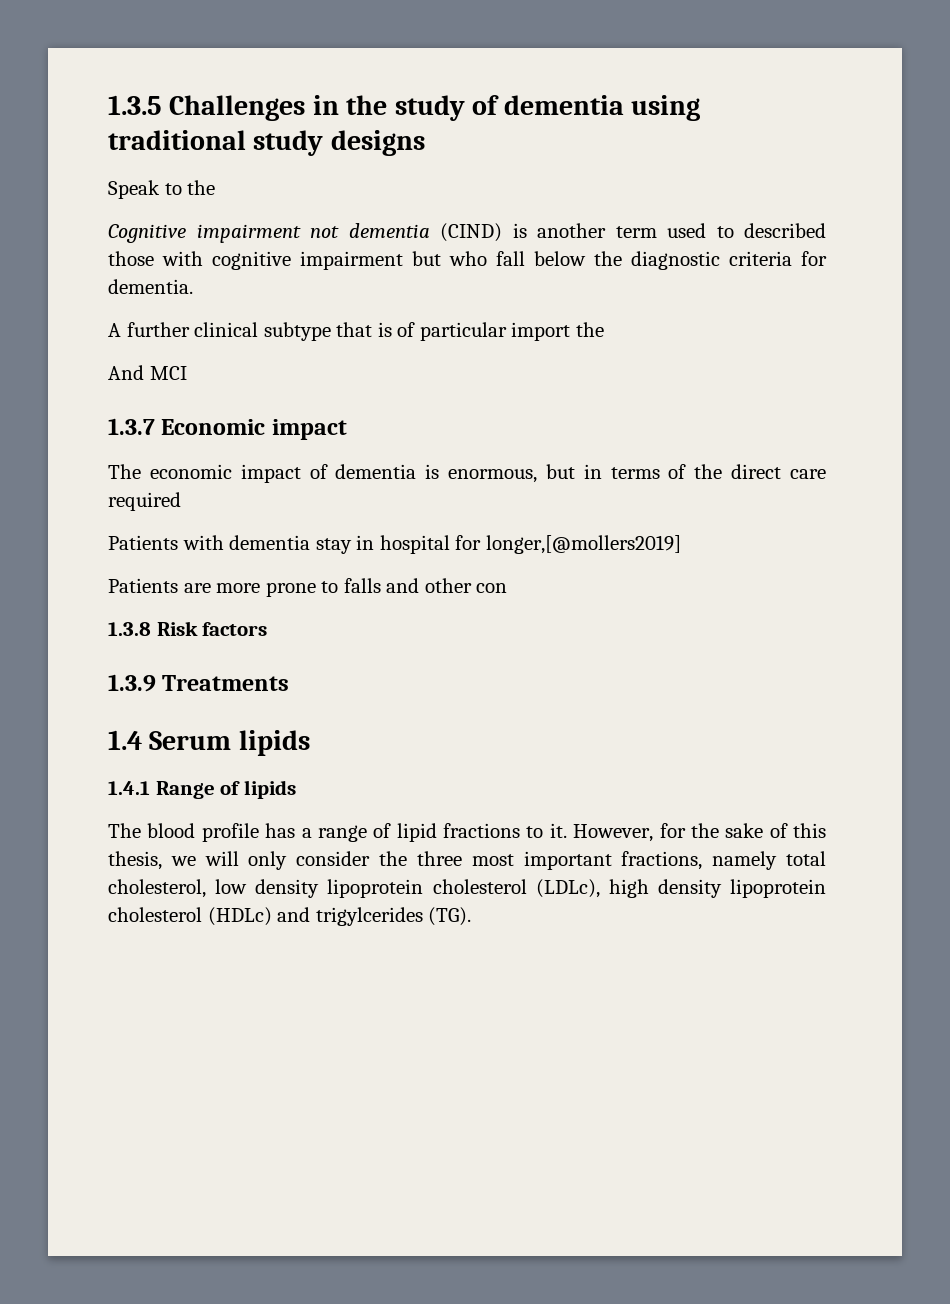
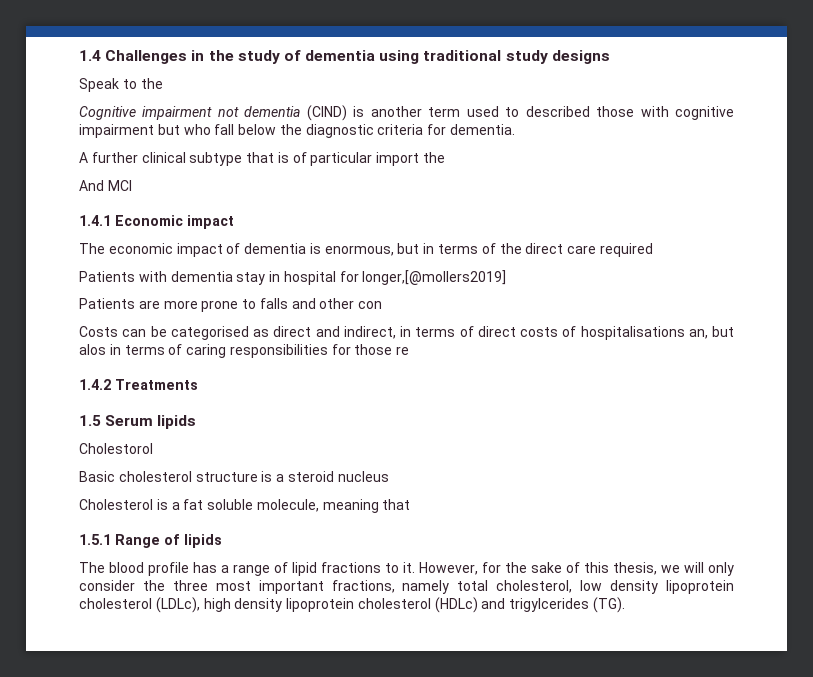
- 1.3.5 Challenges in the study of dementia using traditional study designs
+ 1.4 Challenges in the study of dementia using traditional study designs
- 1.3.7 Economic impact
+ 1.4.1 Economic impact
- 1.3.8 Risk factors
- 1.3.9 Treatments
+ Costs can be categorised as direct and indirect, in terms of direct costs of hospitalisations an, but alos in terms of caring responsibilities for those re
+ 1.4.2 Treatments
- 1.4 Serum lipids
+ 1.5 Serum lipids
- 1.4.1 Range of lipids
+ Cholestorol
+ Basic cholesterol structure is a steroid nucleus
+ Cholesterol is a fat soluble molecule, meaning that
+ 1.5.1 Range of lipids

